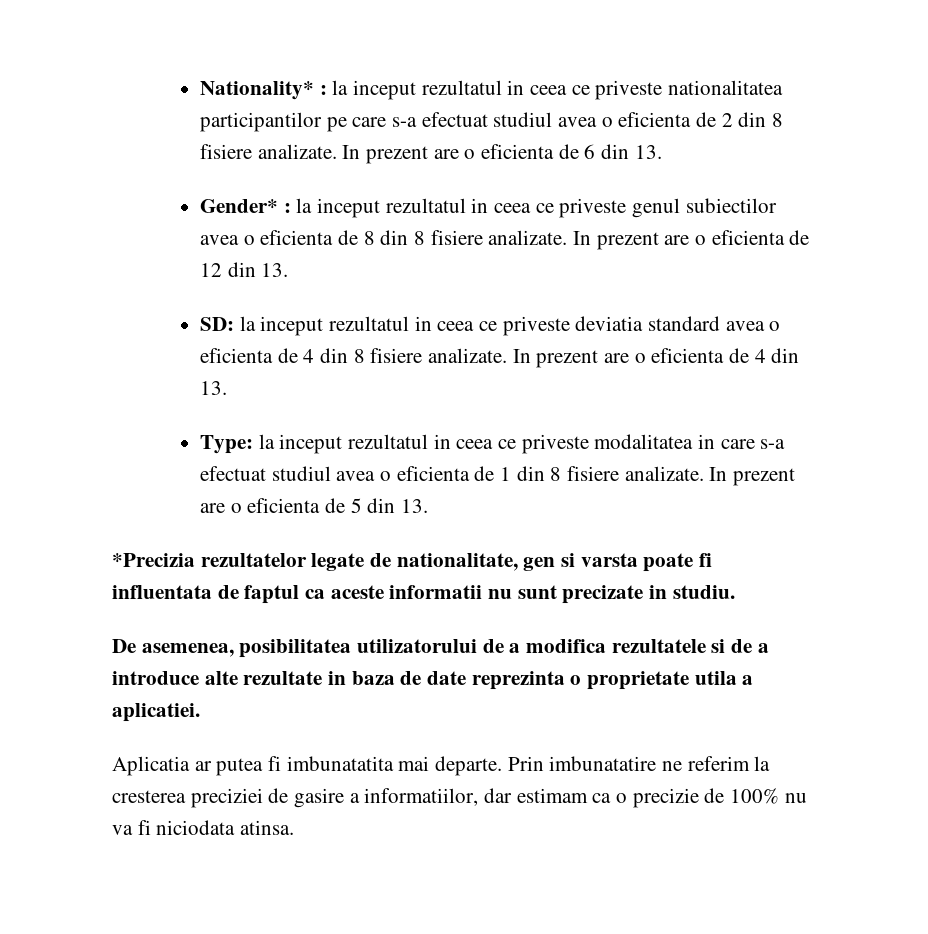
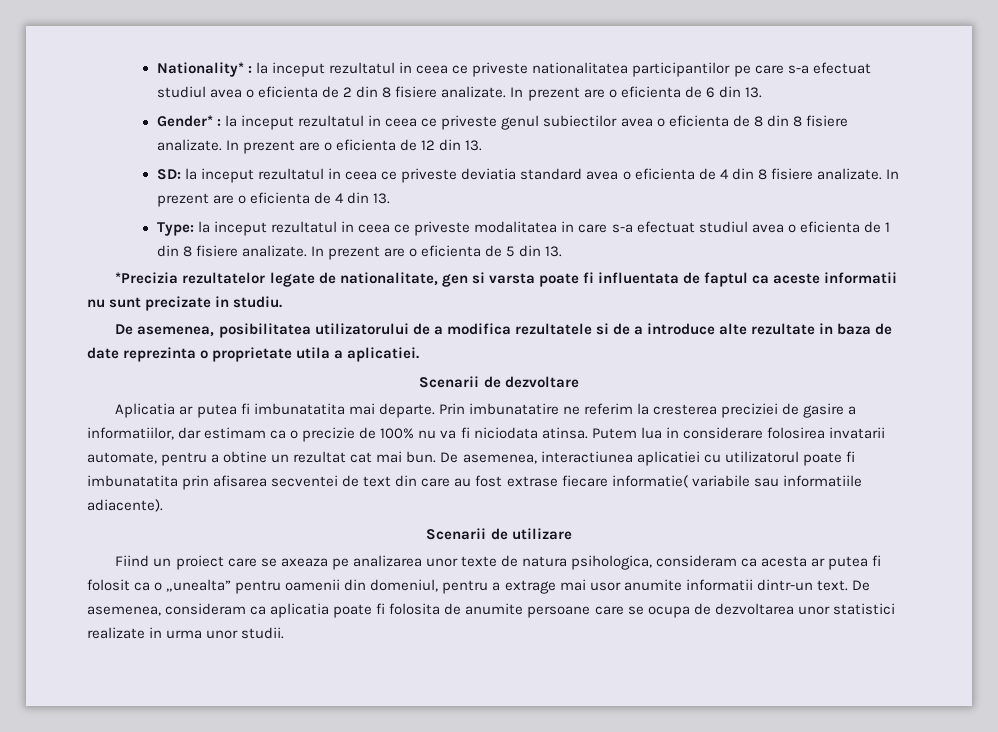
+ Scenarii de dezvoltare
+ Putem lua in considerare folosirea invatarii automate, pentru a obtine un rezultat cat mai bun. De asemenea, interactiunea aplicatiei cu utilizatorul poate fi imbunatatita prin afisarea secventei de text din care au fost extrase fiecare informatie( variabile sau informatiile adiacente).
+ Scenarii de utilizare
+ Fiind un proiect care se axeaza pe analizarea unor texte de natura psihologica, consideram ca acesta ar putea fi folosit ca o „unealta” pentru oamenii din domeniul, pentru a extrage mai usor anumite informatii dintr-un text. De asemenea, consideram ca aplicatia poate fi folosita de anumite persoane care se ocupa de dezvoltarea unor statistici realizate in urma unor studii.

